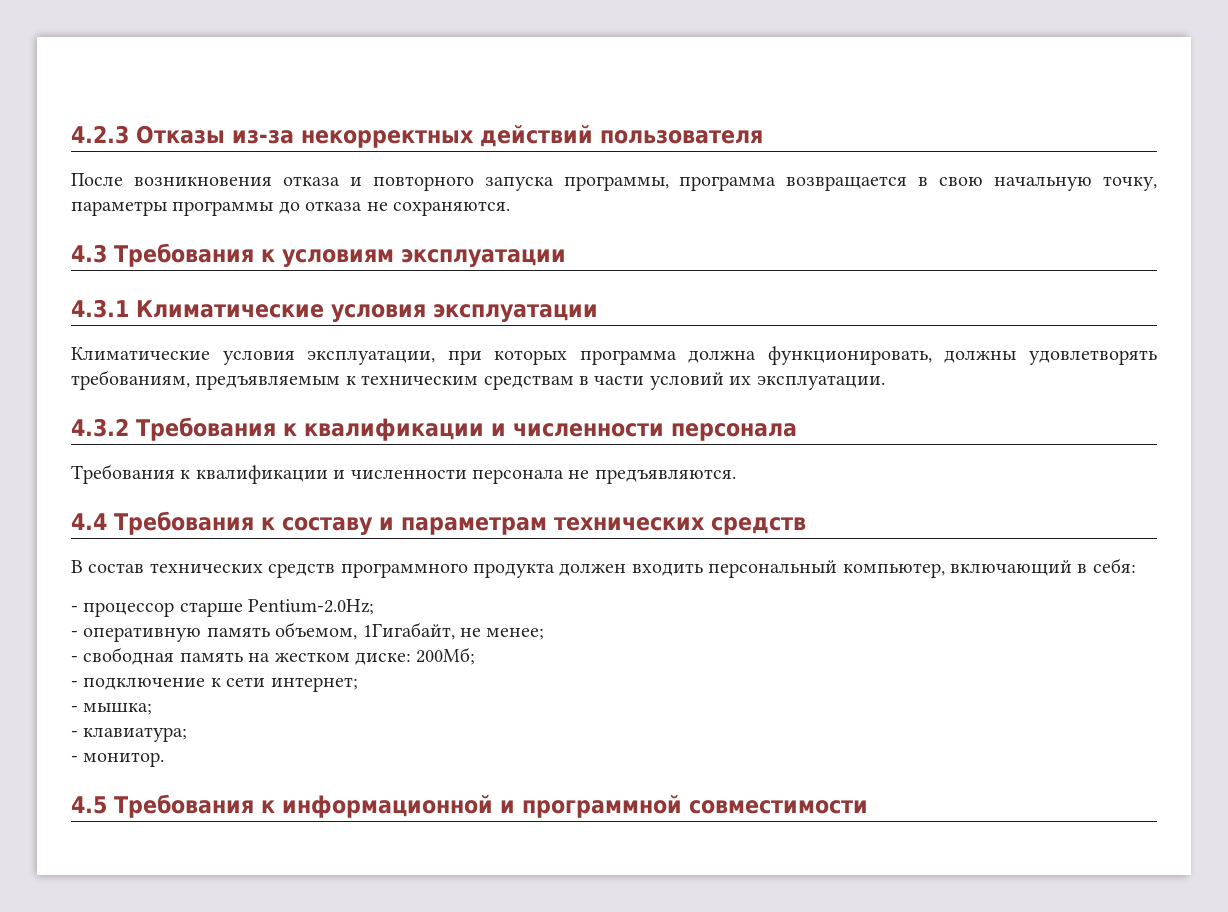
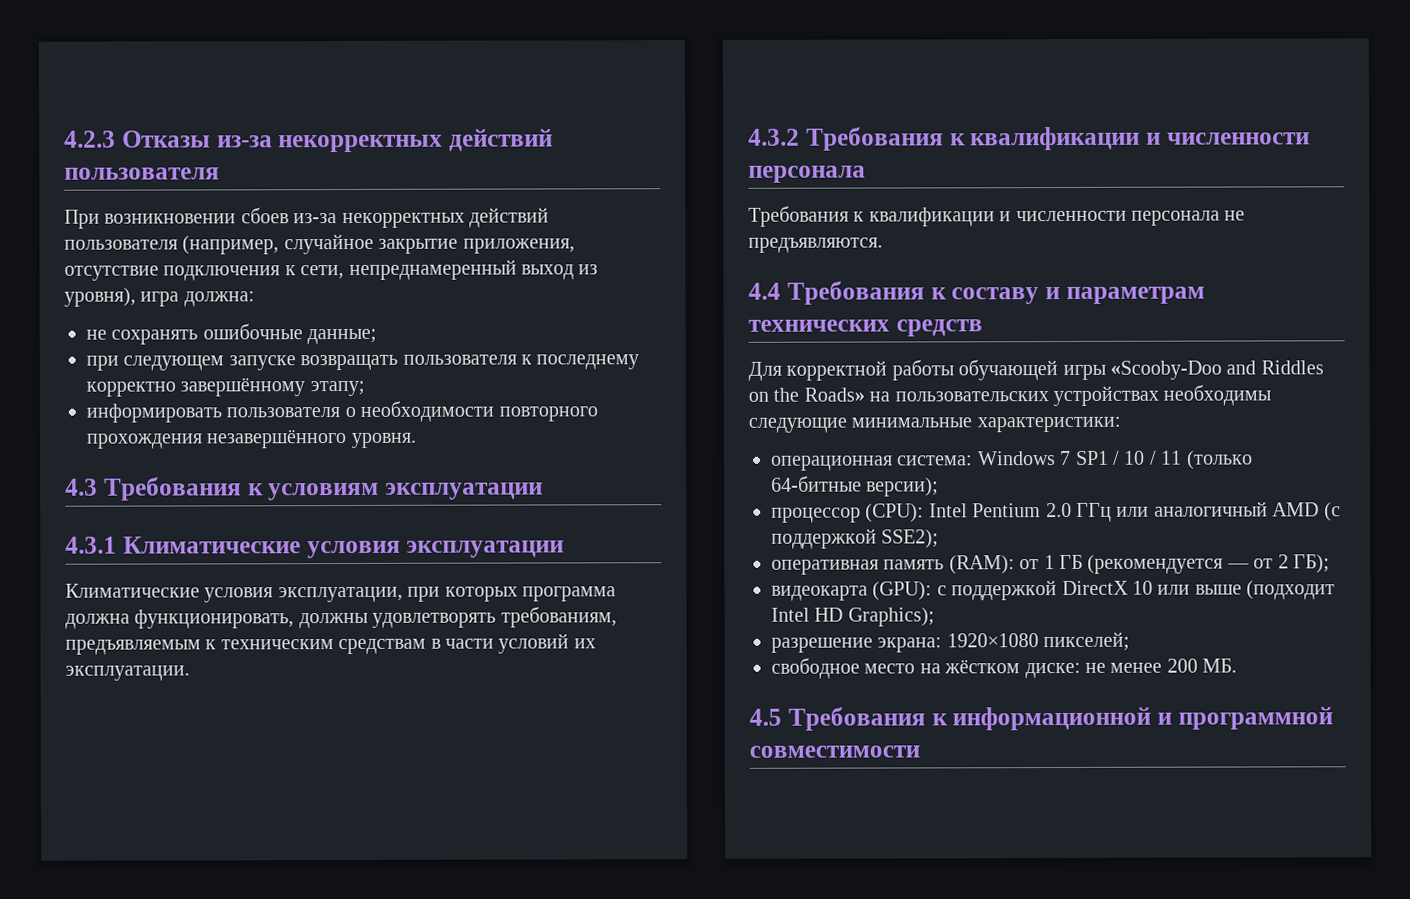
- После возникновения отказа и повторного запуска программы, программа возвращается в свою начальную точку, параметры программы до отказа не сохраняются.
+ При возникновении сбоев из-за некорректных действий пользователя (например, случайное закрытие приложения, отсутствие подключения к сети, непреднамеренный выход из уровня), игра должна:
+ не сохранять ошибочные данные;
+ при следующем запуске возвращать пользователя к последнему корректно завершённому этапу;
+ информировать пользователя о необходимости повторного прохождения незавершённого уровня.
- В состав технических средств программного продукта должен входить персональный компьютер, включающий в себя:
- - процессор старше Pentium-2.0Hz;
- - оперативную память объемом, 1Гигабайт, не менее;
- - свободная память на жестком диске: 200Мб;
- - подключение к сети интернет;
- - мышка;
- - клавиатура;
- - монитор.
+ Для корректной работы обучающей игры «Scooby-Doo and Riddles on the Roads» на пользовательских устройствах необходимы следующие минимальные характеристики:
+ операционная система: Windows 7 SP1 / 10 / 11 (только 64-битные версии);
+ процессор (CPU): Intel Pentium 2.0 ГГц или аналогичный AMD (с поддержкой SSE2);
+ оперативная память (RAM): от 1 ГБ (рекомендуется — от 2 ГБ);
+ видеокарта (GPU): с поддержкой DirectX 10 или выше (подходит Intel HD Graphics);
+ разрешение экрана: 1920×1080 пикселей;
+ свободное место на жёстком диске: не менее 200 МБ.

